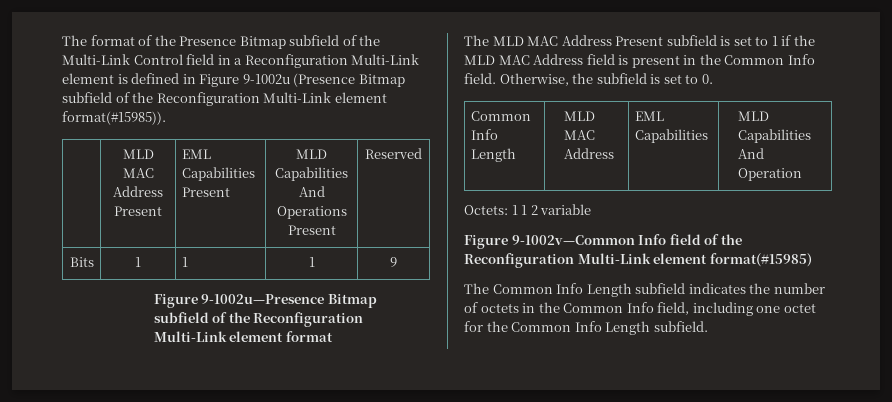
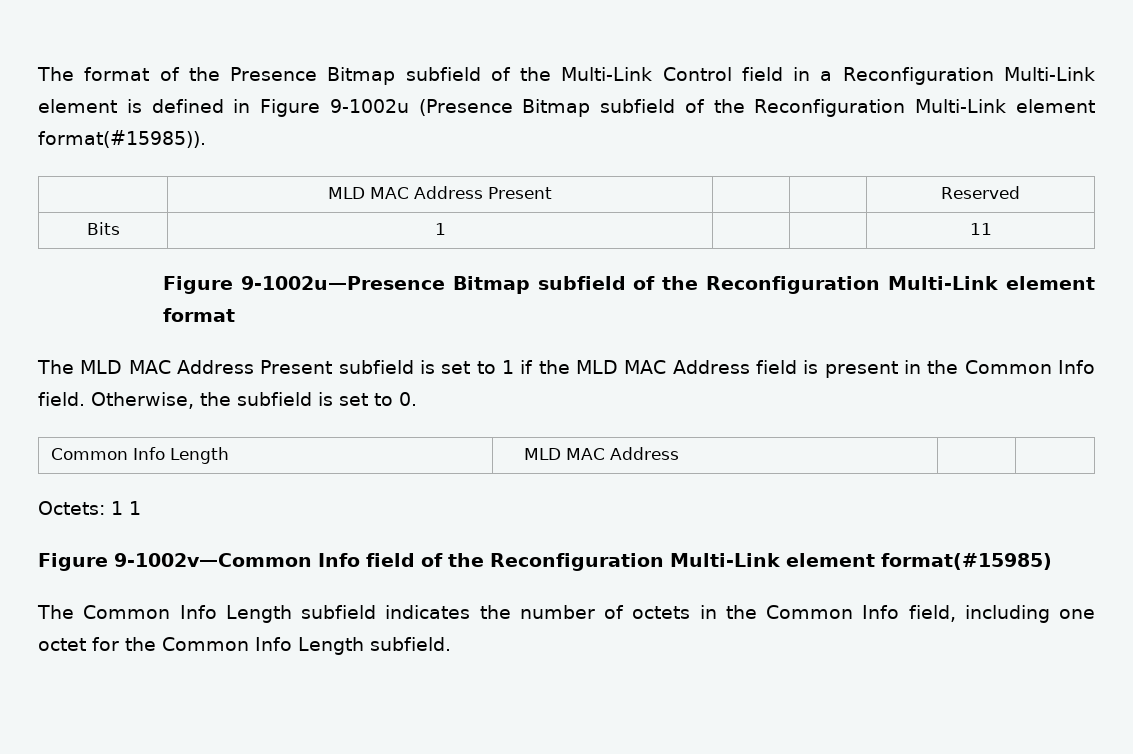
- | MLD MAC Address Present | EML Capabilities Present | MLD Capabilities And Operations Present | Reserved
+ | MLD MAC Address Present | | | Reserved
- Bits | 1 | 1 | 1 | 9
+ Bits | 1 | | | 11
- Common Info Length | MLD MAC Address | EML Capabilities | MLD Capabilities And Operation
+ Common Info Length | MLD MAC Address | |
- Octets: 1 1 2 variable
+ Octets: 1 1

